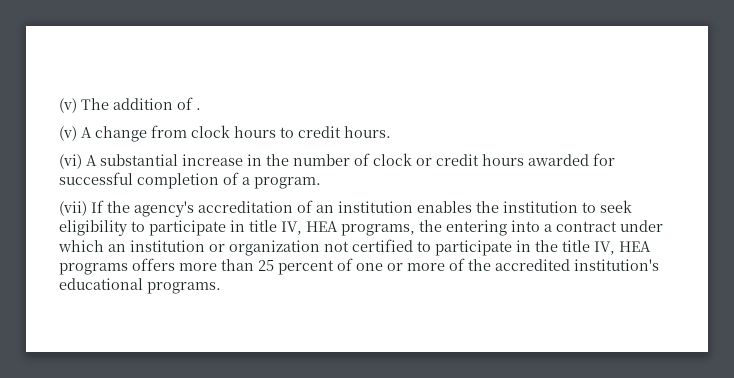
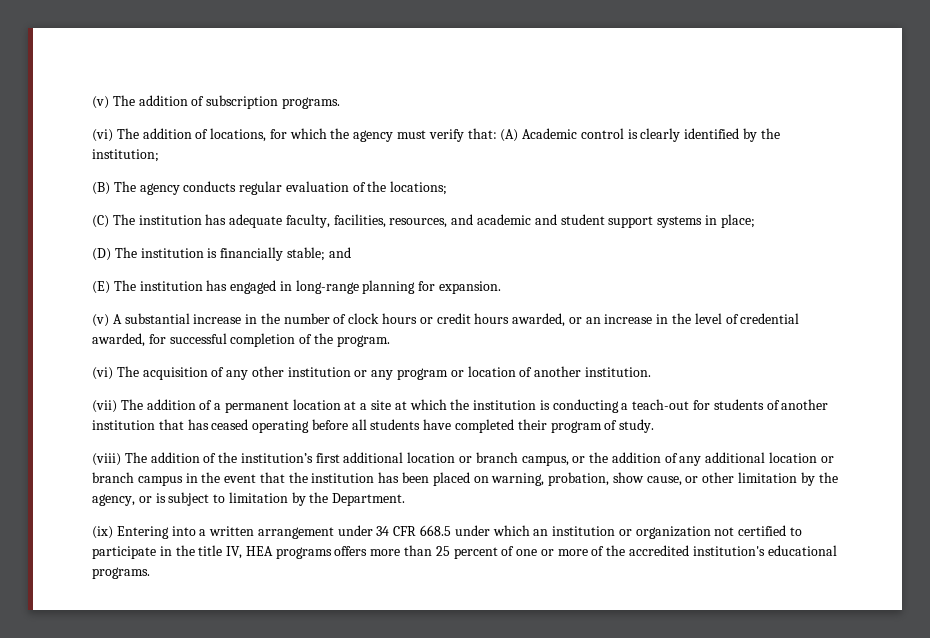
- (v) The addition of .
- (v) A change from clock hours to credit hours.
- (vi) A substantial increase in the number of clock or credit hours awarded for successful completion of a program.
+ (v) The addition of subscription programs.
+ (vi) The addition of locations, for which the agency must verify that: (A) Academic control is clearly identified by the institution;
+ (B) The agency conducts regular evaluation of the locations;
+ (C) The institution has adequate faculty, facilities, resources, and academic and student support systems in place;
+ (D) The institution is financially stable; and
+ (E) The institution has engaged in long-range planning for expansion.
+ (v) A substantial increase in the number of clock hours or credit hours awarded, or an increase in the level of credential awarded, for successful completion of the program.
- (vii) If the agency's accreditation of an institution enables the institution to seek eligibility to participate in title IV, HEA programs, the entering into a contract under which an institution or organization not certified to participate in the title IV, HEA programs offers more than 25 percent of one or more of the accredited institution's educational programs.
+ (vi) The acquisition of any other institution or any program or location of another institution.
+ (vii) The addition of a permanent location at a site at which the institution is conducting a teach-out for students of another institution that has ceased operating before all students have completed their program of study.
+ (viii) The addition of the institution’s first additional location or branch campus, or the addition of any additional location or branch campus in the event that the institution has been placed on warning, probation, show cause, or other limitation by the agency, or is subject to limitation by the Department.
+ (ix) Entering into a written arrangement under 34 CFR 668.5 under which an institution or organization not certified to participate in the title IV, HEA programs offers more than 25 percent of one or more of the accredited institution's educational programs.

